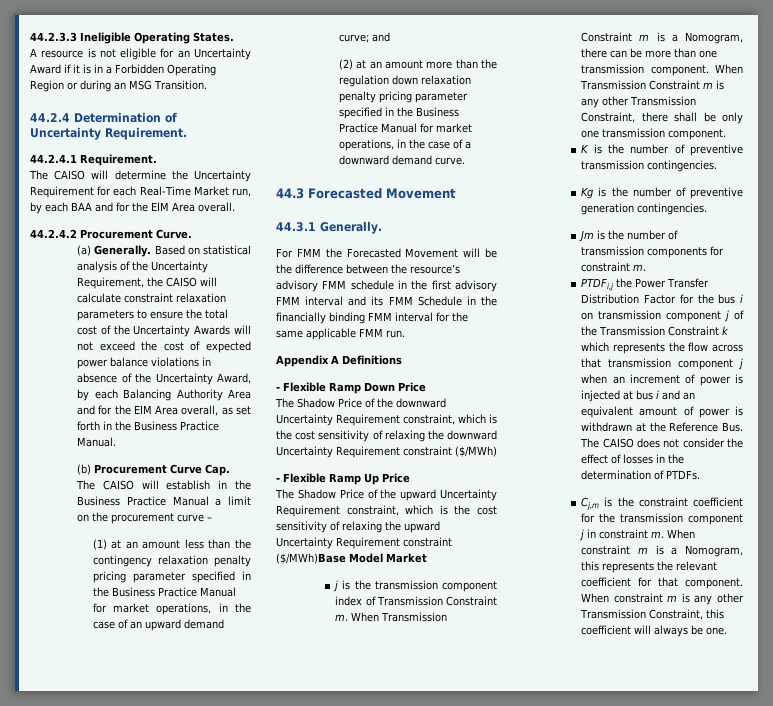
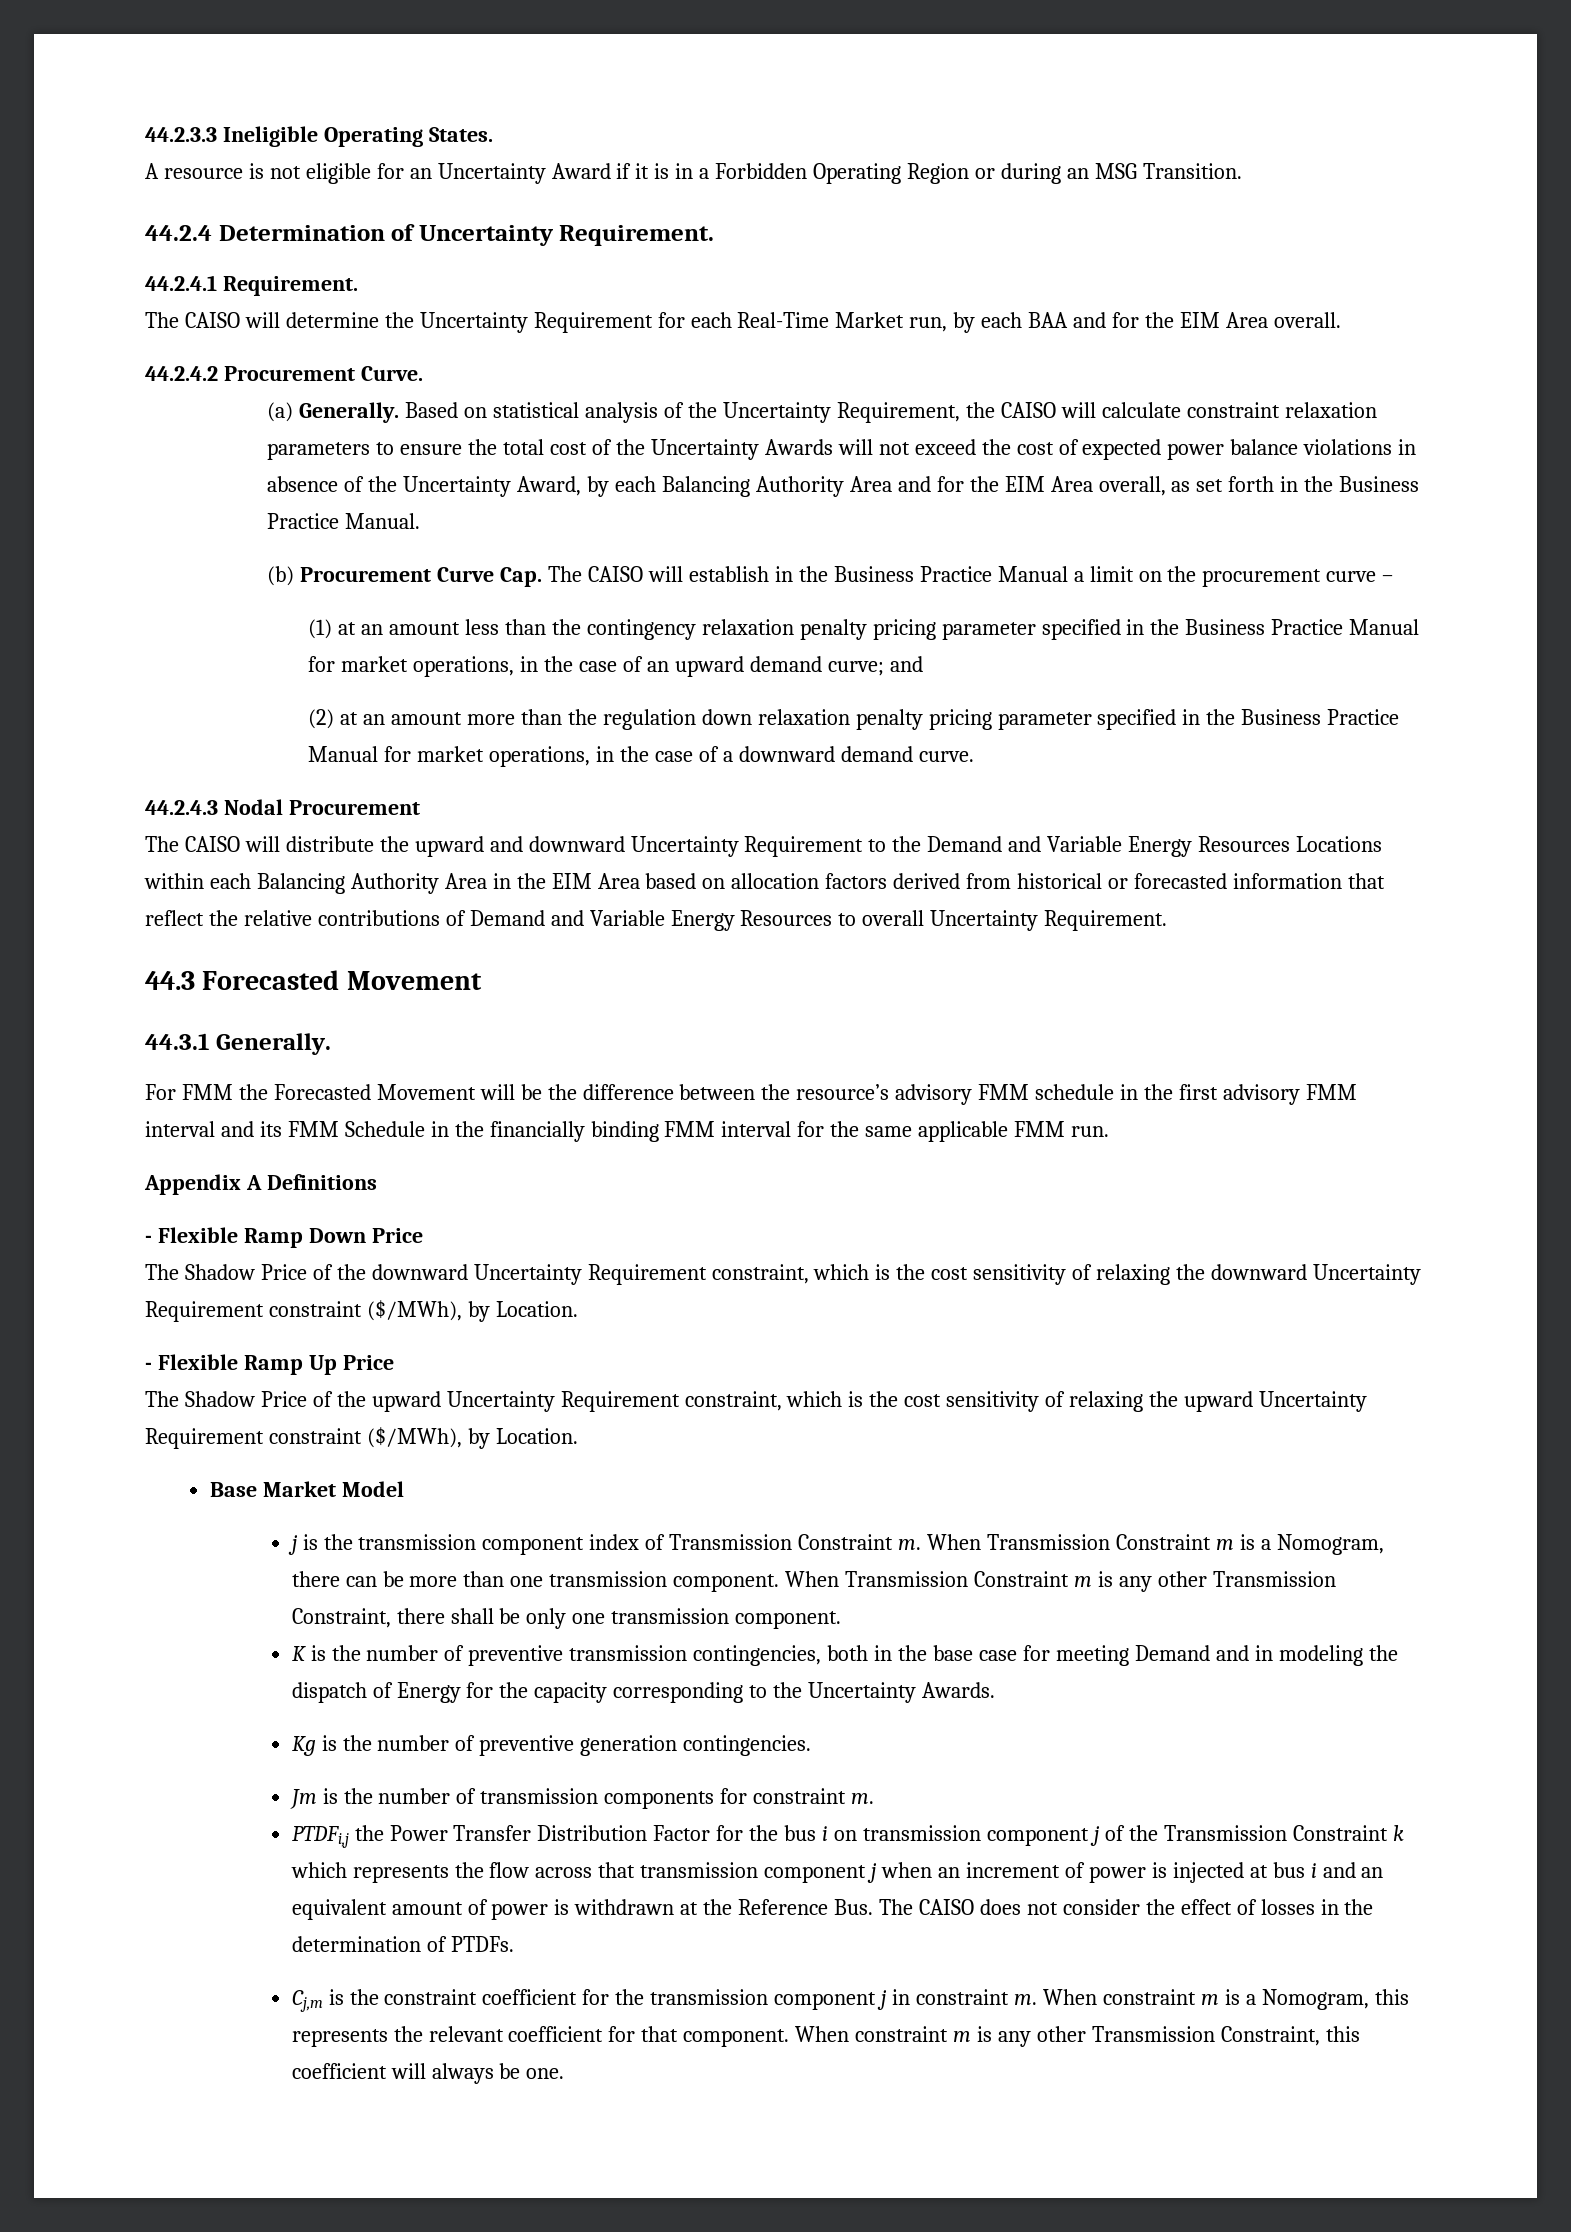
+ 44.2.4.3 Nodal Procurement
+ The CAISO will distribute the upward and downward Uncertainty Requirement to the Demand and Variable Energy Resources Locations within each Balancing Authority Area in the EIM Area based on allocation factors derived from historical or forecasted information that reflect the relative contributions of Demand and Variable Energy Resources to overall Uncertainty Requirement.
- The Shadow Price of the downward Uncertainty Requirement constraint, which is the cost sensitivity of relaxing the downward Uncertainty Requirement constraint ($/MWh)
+ The Shadow Price of the downward Uncertainty Requirement constraint, which is the cost sensitivity of relaxing the downward Uncertainty Requirement constraint ($/MWh), by Location.
- The Shadow Price of the upward Uncertainty Requirement constraint, which is the cost sensitivity of relaxing the upward Uncertainty Requirement constraint ($/MWh)Base Model Market
+ The Shadow Price of the upward Uncertainty Requirement constraint, which is the cost sensitivity of relaxing the upward Uncertainty Requirement constraint ($/MWh), by Location.
+ Base Market Model
- K is the number of preventive transmission contingencies.
+ K is the number of preventive transmission contingencies, both in the base case for meeting Demand and in modeling the dispatch of Energy for the capacity corresponding to the Uncertainty Awards.

